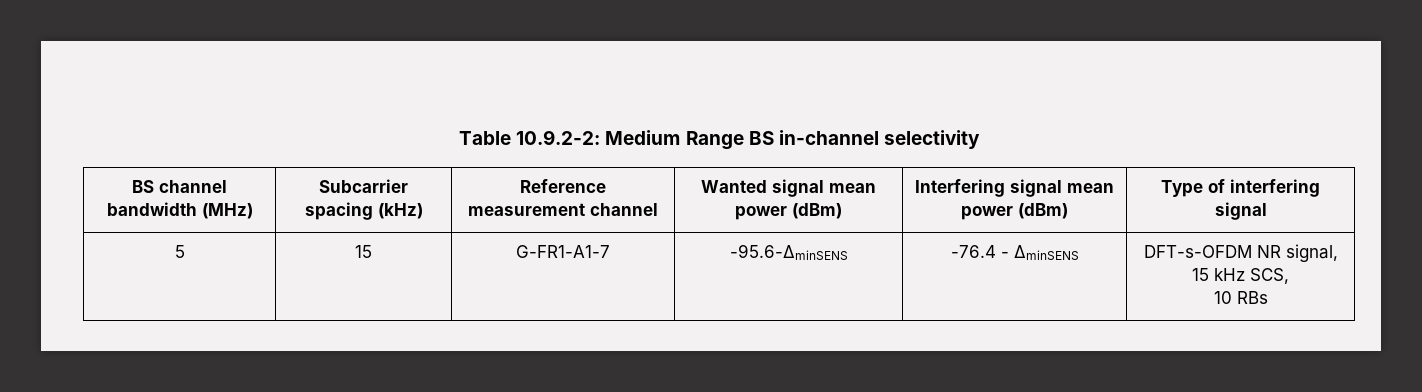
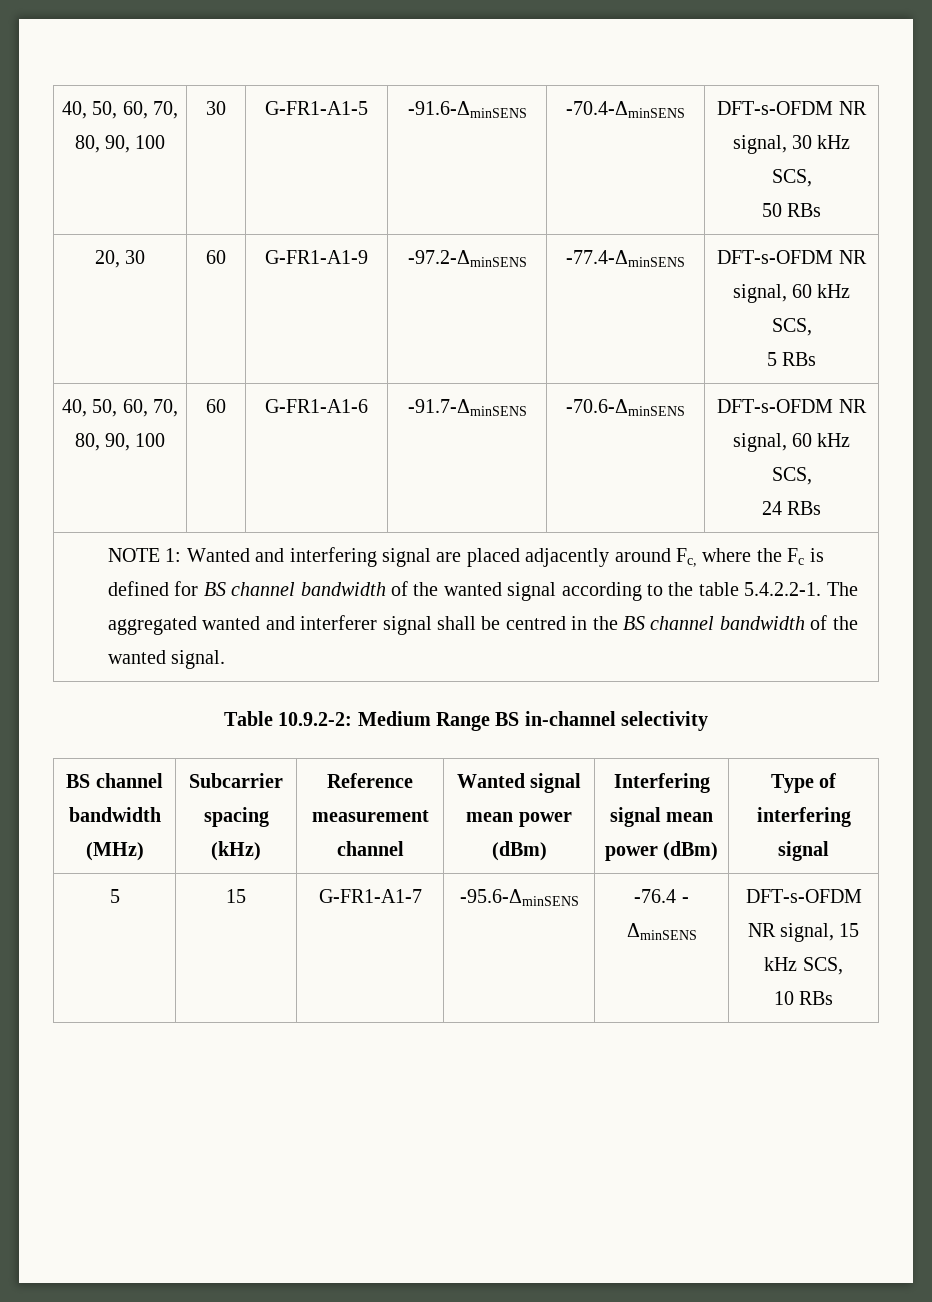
+ 40, 50, 60, 70, 80, 90, 100 | 30 | G-FR1-A1-5 | -91.6-ΔminSENS | -70.4-ΔminSENS | DFT-s-OFDM NR signal, 30 kHz SCS,
+ 50 RBs
+ 20, 30 | 60 | G-FR1-A1-9 | -97.2-ΔminSENS | -77.4-ΔminSENS | DFT-s-OFDM NR signal, 60 kHz SCS,
+ 5 RBs
+ 40, 50, 60, 70, 80, 90, 100 | 60 | G-FR1-A1-6 | -91.7-ΔminSENS | -70.6-ΔminSENS | DFT-s-OFDM NR signal, 60 kHz SCS,
+ 24 RBs
+ NOTE 1: Wanted and interfering signal are placed adjacently around Fc, where the Fc is defined for BS channel bandwidth of the wanted signal according to the table 5.4.2.2-1. The aggregated wanted and interferer signal shall be centred in the BS channel bandwidth of the wanted signal.

